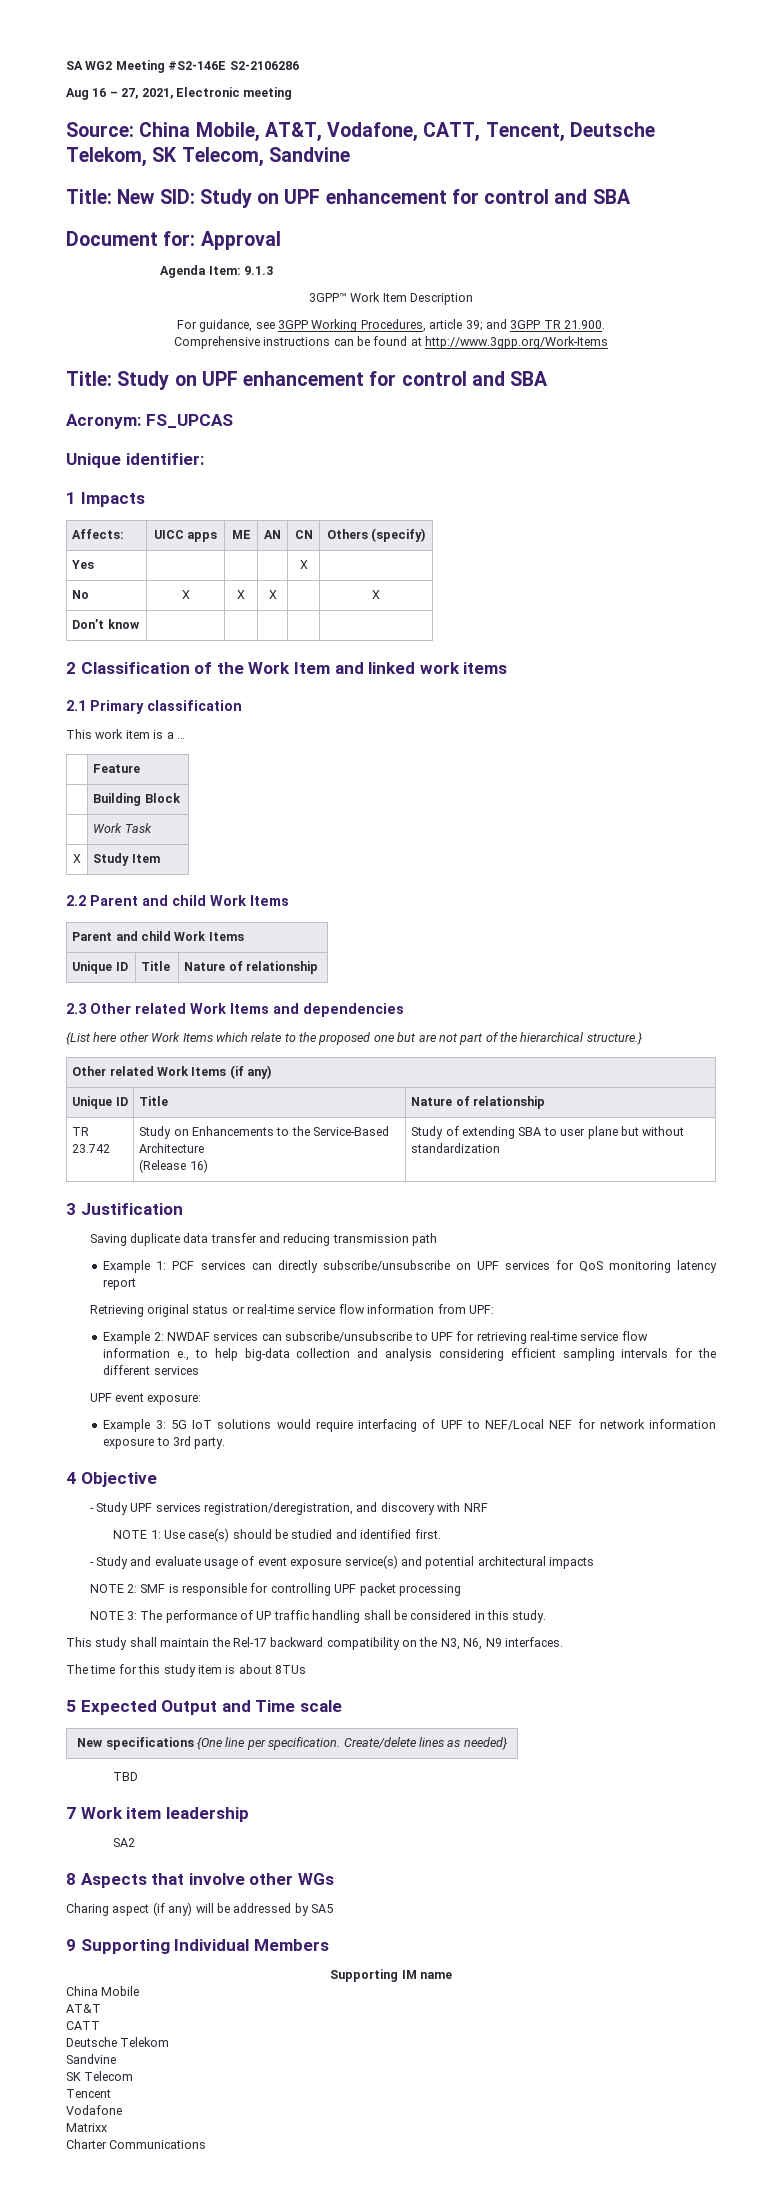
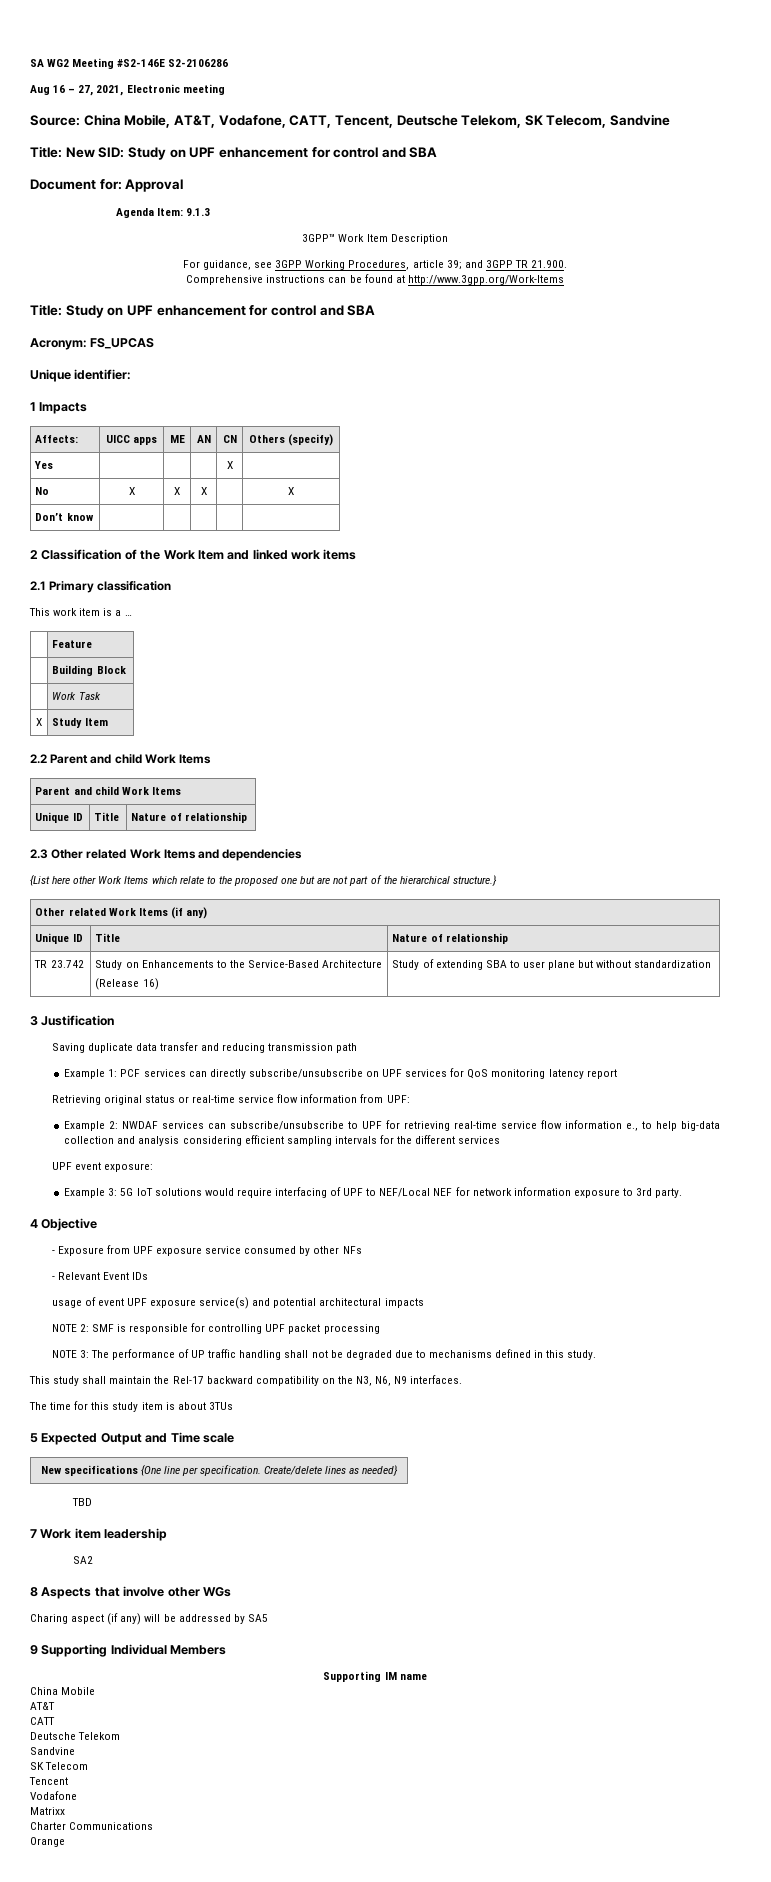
- - Study UPF services registration/deregistration, and discovery with NRF
- NOTE 1: Use case(s) should be studied and identified first.
- - Study and evaluate usage of event exposure service(s) and potential architectural impacts
+ - Exposure from UPF exposure service consumed by other NFs
+ - Relevant Event IDs
+ usage of event UPF exposure service(s) and potential architectural impacts
- NOTE 3: The performance of UP traffic handling shall be considered in this study.
+ NOTE 3: The performance of UP traffic handling shall not be degraded due to mechanisms defined in this study.
- The time for this study item is about 8TUs
+ The time for this study item is about 3TUs
+ Orange

